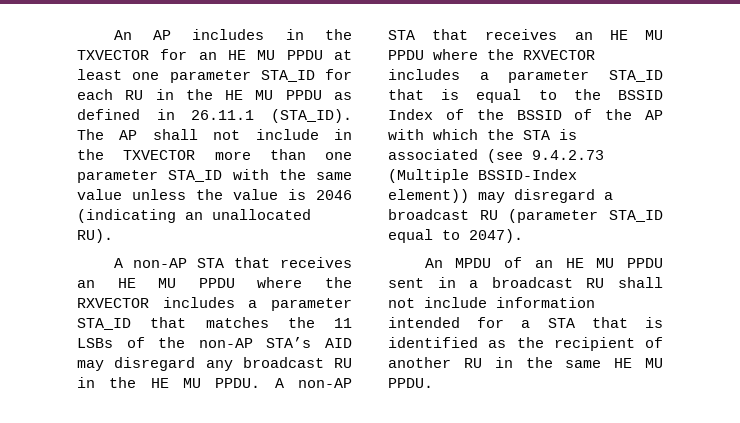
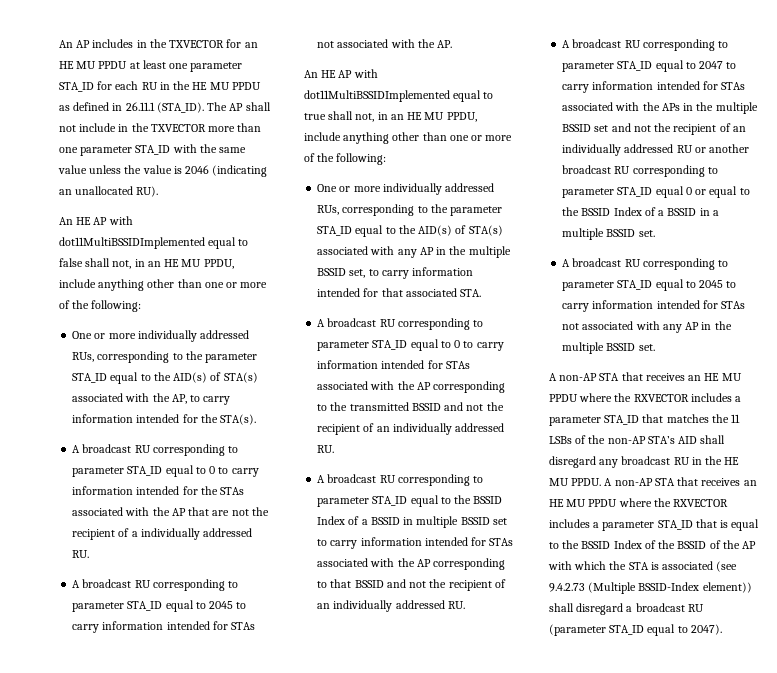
+ An HE AP with dot11MultiBSSIDImplemented equal to false shall not, in an HE MU PPDU, include anything other than one or more of the following:
+ One or more individually addressed RUs, corresponding to the parameter STA_ID equal to the AID(s) of STA(s) associated with the AP, to carry information intended for the STA(s).
+ A broadcast RU corresponding to parameter STA_ID equal to 0 to carry information intended for the STAs associated with the AP that are not the recipient of a individually addressed RU.
+ A broadcast RU corresponding to parameter STA_ID equal to 2045 to carry information intended for STAs not associated with the AP.
+ An HE AP with dot11MultiBSSIDImplemented equal to true shall not, in an HE MU PPDU, include anything other than one or more of the following:
+ One or more individually addressed RUs, corresponding to the parameter STA_ID equal to the AID(s) of STA(s) associated with any AP in the multiple BSSID set, to carry information intended for that associated STA.
+ A broadcast RU corresponding to parameter STA_ID equal to 0 to carry information intended for STAs associated with the AP corresponding to the transmitted BSSID and not the recipient of an individually addressed RU.
+ A broadcast RU corresponding to parameter STA_ID equal to the BSSID Index of a BSSID in multiple BSSID set to carry information intended for STAs associated with the AP corresponding to that BSSID and not the recipient of an individually addressed RU.
+ A broadcast RU corresponding to parameter STA_ID equal to 2047 to carry information intended for STAs associated with the APs in the multiple BSSID set and not the recipient of an individually addressed RU or another broadcast RU corresponding to parameter STA_ID equal 0 or equal to the BSSID Index of a BSSID in a multiple BSSID set.
+ A broadcast RU corresponding to parameter STA_ID equal to 2045 to carry information intended for STAs not associated with any AP in the multiple BSSID set.
- A non-AP STA that receives an HE MU PPDU where the RXVECTOR includes a parameter STA_ID that matches the 11 LSBs of the non-AP STA’s AID may disregard any broadcast RU in the HE MU PPDU.
+ A non-AP STA that receives an HE MU PPDU where the RXVECTOR includes a parameter STA_ID that matches the 11 LSBs of the non-AP STA’s AID shall disregard any broadcast RU in the HE MU PPDU.
- A non-AP STA that receives an HE MU PPDU where the RXVECTOR includes a parameter STA_ID that is equal to the BSSID Index of the BSSID of the AP with which the STA is associated (see 9.4.2.73 (Multiple BSSID-Index element)) may disregard a broadcast RU (parameter STA_ID equal to 2047).
+ A non-AP STA that receives an HE MU PPDU where the RXVECTOR includes a parameter STA_ID that is equal to the BSSID Index of the BSSID of the AP with which the STA is associated (see 9.4.2.73 (Multiple BSSID-Index element)) shall disregard a broadcast RU (parameter STA_ID equal to 2047).
- An MPDU of an HE MU PPDU sent in a broadcast RU shall not include information intended for a STA that is identified as the recipient of another RU in the same HE MU PPDU.

